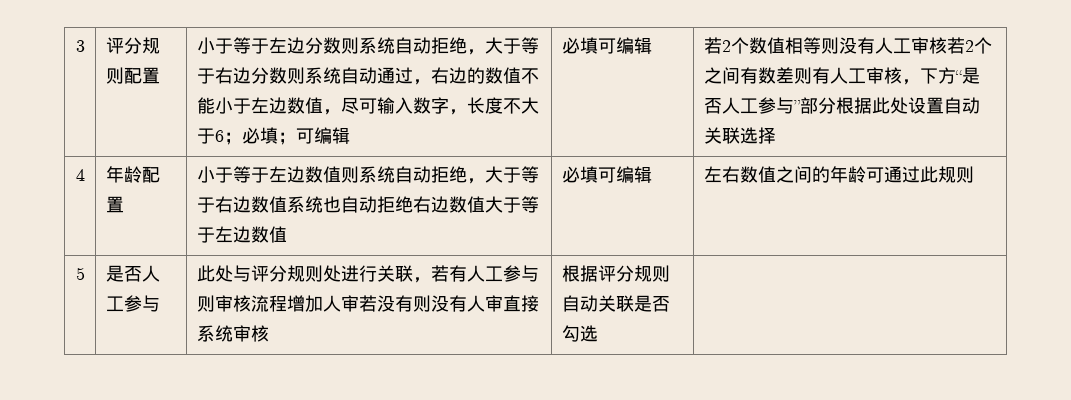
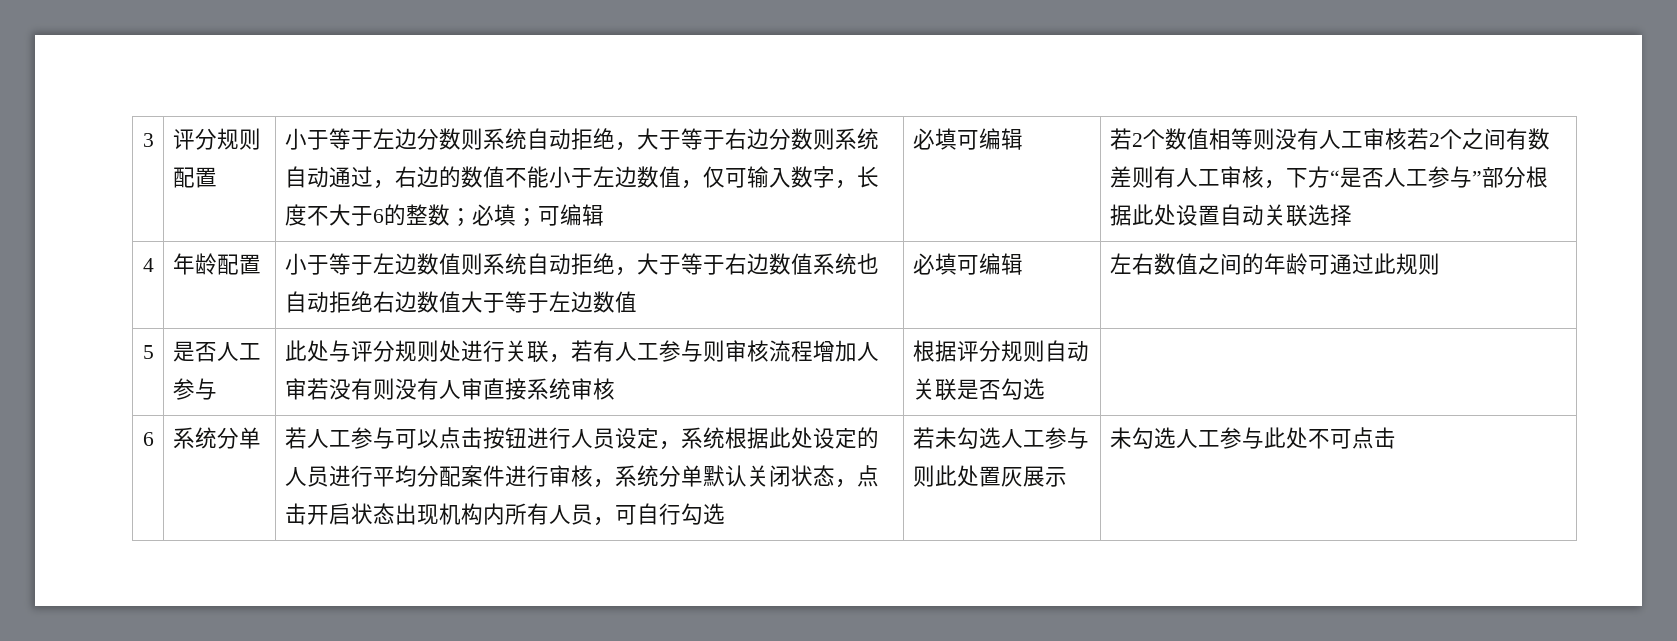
- 小于等于左边分数则系统自动拒绝，大于等于右边分数则系统自动通过，右边的数值不能小于左边数值，尽可输入数字，长度不大于6；必填；可编辑
+ 小于等于左边分数则系统自动拒绝，大于等于右边分数则系统自动通过，右边的数值不能小于左边数值，仅可输入数字，长度不大于6的整数；必填；可编辑
+ 6 | 系统分单 | 若人工参与可以点击按钮进行人员设定，系统根据此处设定的人员进行平均分配案件进行审核，系统分单默认关闭状态，点击开启状态出现机构内所有人员，可自行勾选 | 若未勾选人工参与则此处置灰展示 | 未勾选人工参与此处不可点击

